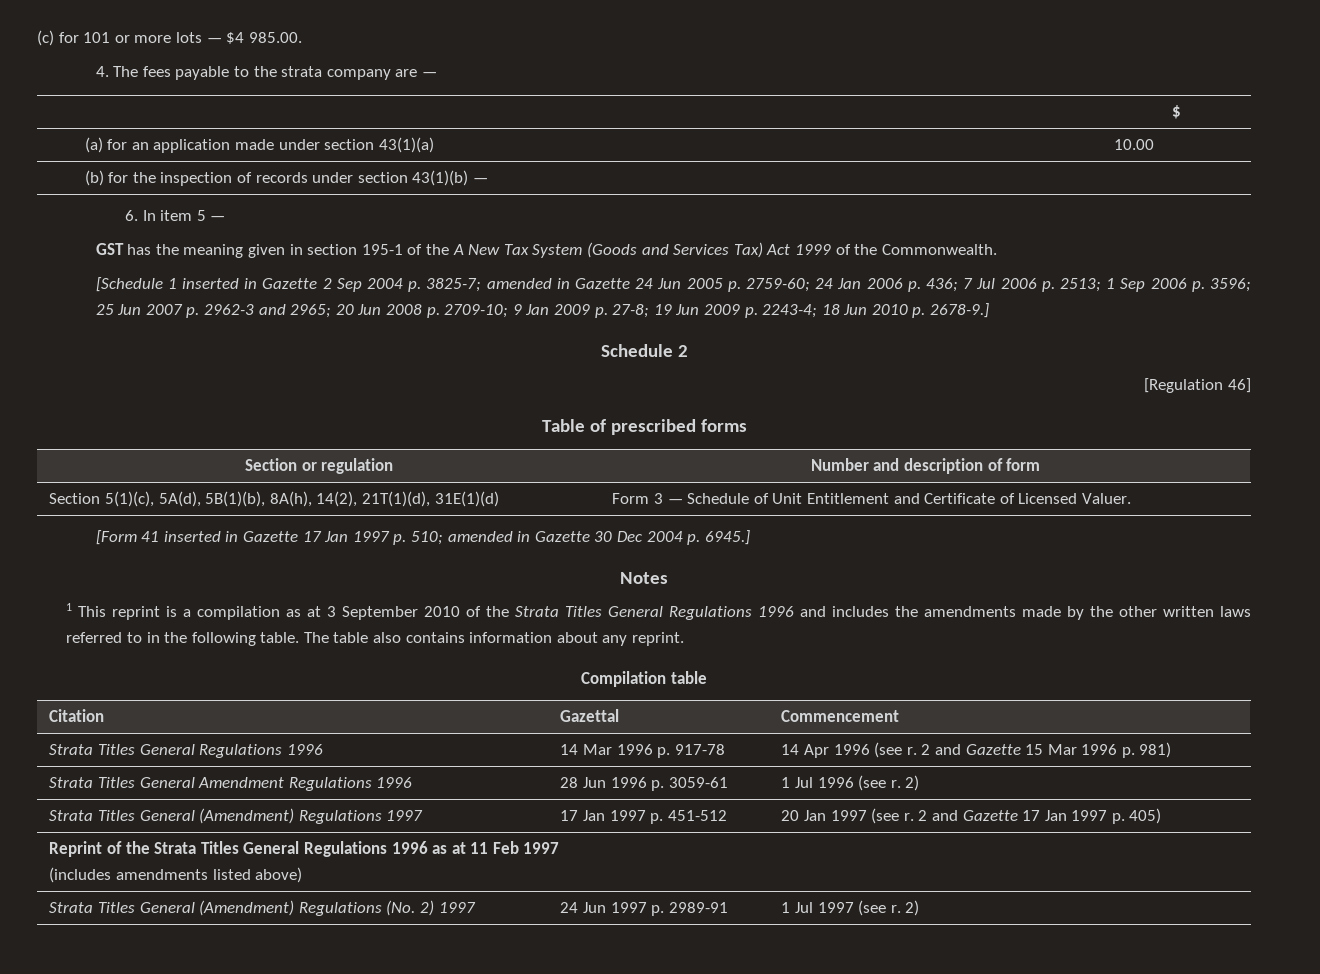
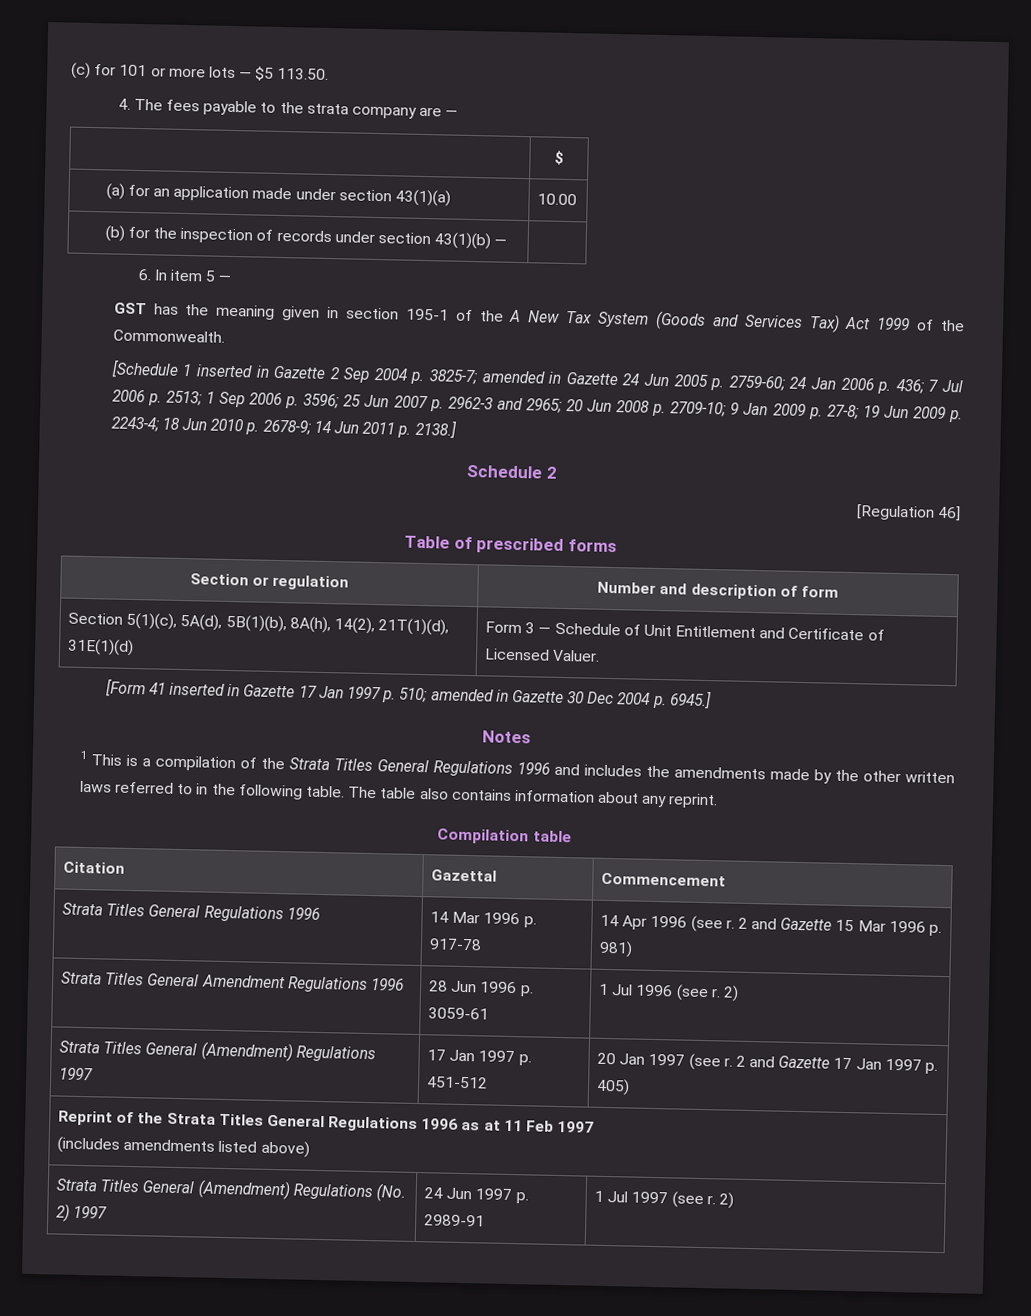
- (c) for 101 or more lots — $4 985.00.
+ (c) for 101 or more lots — $5 113.50.
- [Schedule 1 inserted in Gazette 2 Sep 2004 p. 3825-7; amended in Gazette 24 Jun 2005 p. 2759-60; 24 Jan 2006 p. 436; 7 Jul 2006 p. 2513; 1 Sep 2006 p. 3596; 25 Jun 2007 p. 2962-3 and 2965; 20 Jun 2008 p. 2709-10; 9 Jan 2009 p. 27-8; 19 Jun 2009 p. 2243-4; 18 Jun 2010 p. 2678-9.]
+ [Schedule 1 inserted in Gazette 2 Sep 2004 p. 3825-7; amended in Gazette 24 Jun 2005 p. 2759-60; 24 Jan 2006 p. 436; 7 Jul 2006 p. 2513; 1 Sep 2006 p. 3596; 25 Jun 2007 p. 2962-3 and 2965; 20 Jun 2008 p. 2709-10; 9 Jan 2009 p. 27-8; 19 Jun 2009 p. 2243-4; 18 Jun 2010 p. 2678-9; 14 Jun 2011 p. 2138.]
- 1 This reprint is a compilation as at 3 September 2010 of the Strata Titles General Regulations 1996 and includes the amendments made by the other written laws referred to in the following table.
+ 1 This is a compilation of the Strata Titles General Regulations 1996 and includes the amendments made by the other written laws referred to in the following table.

